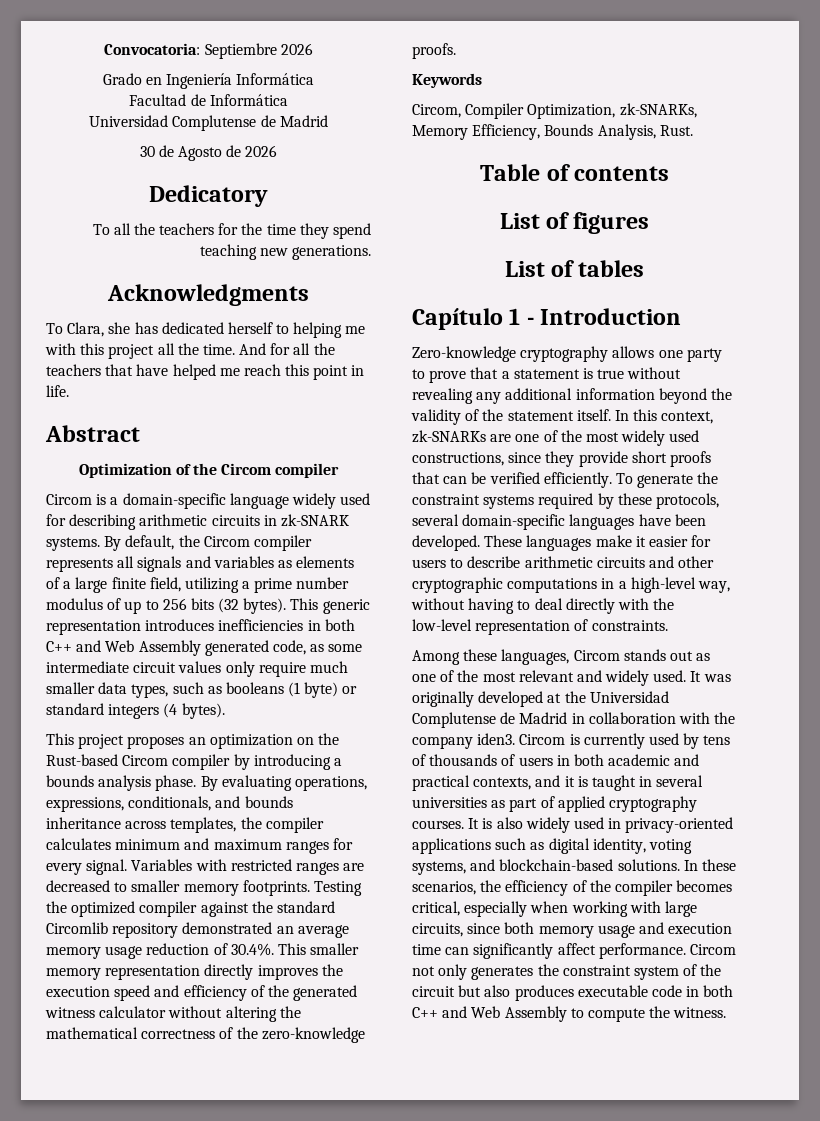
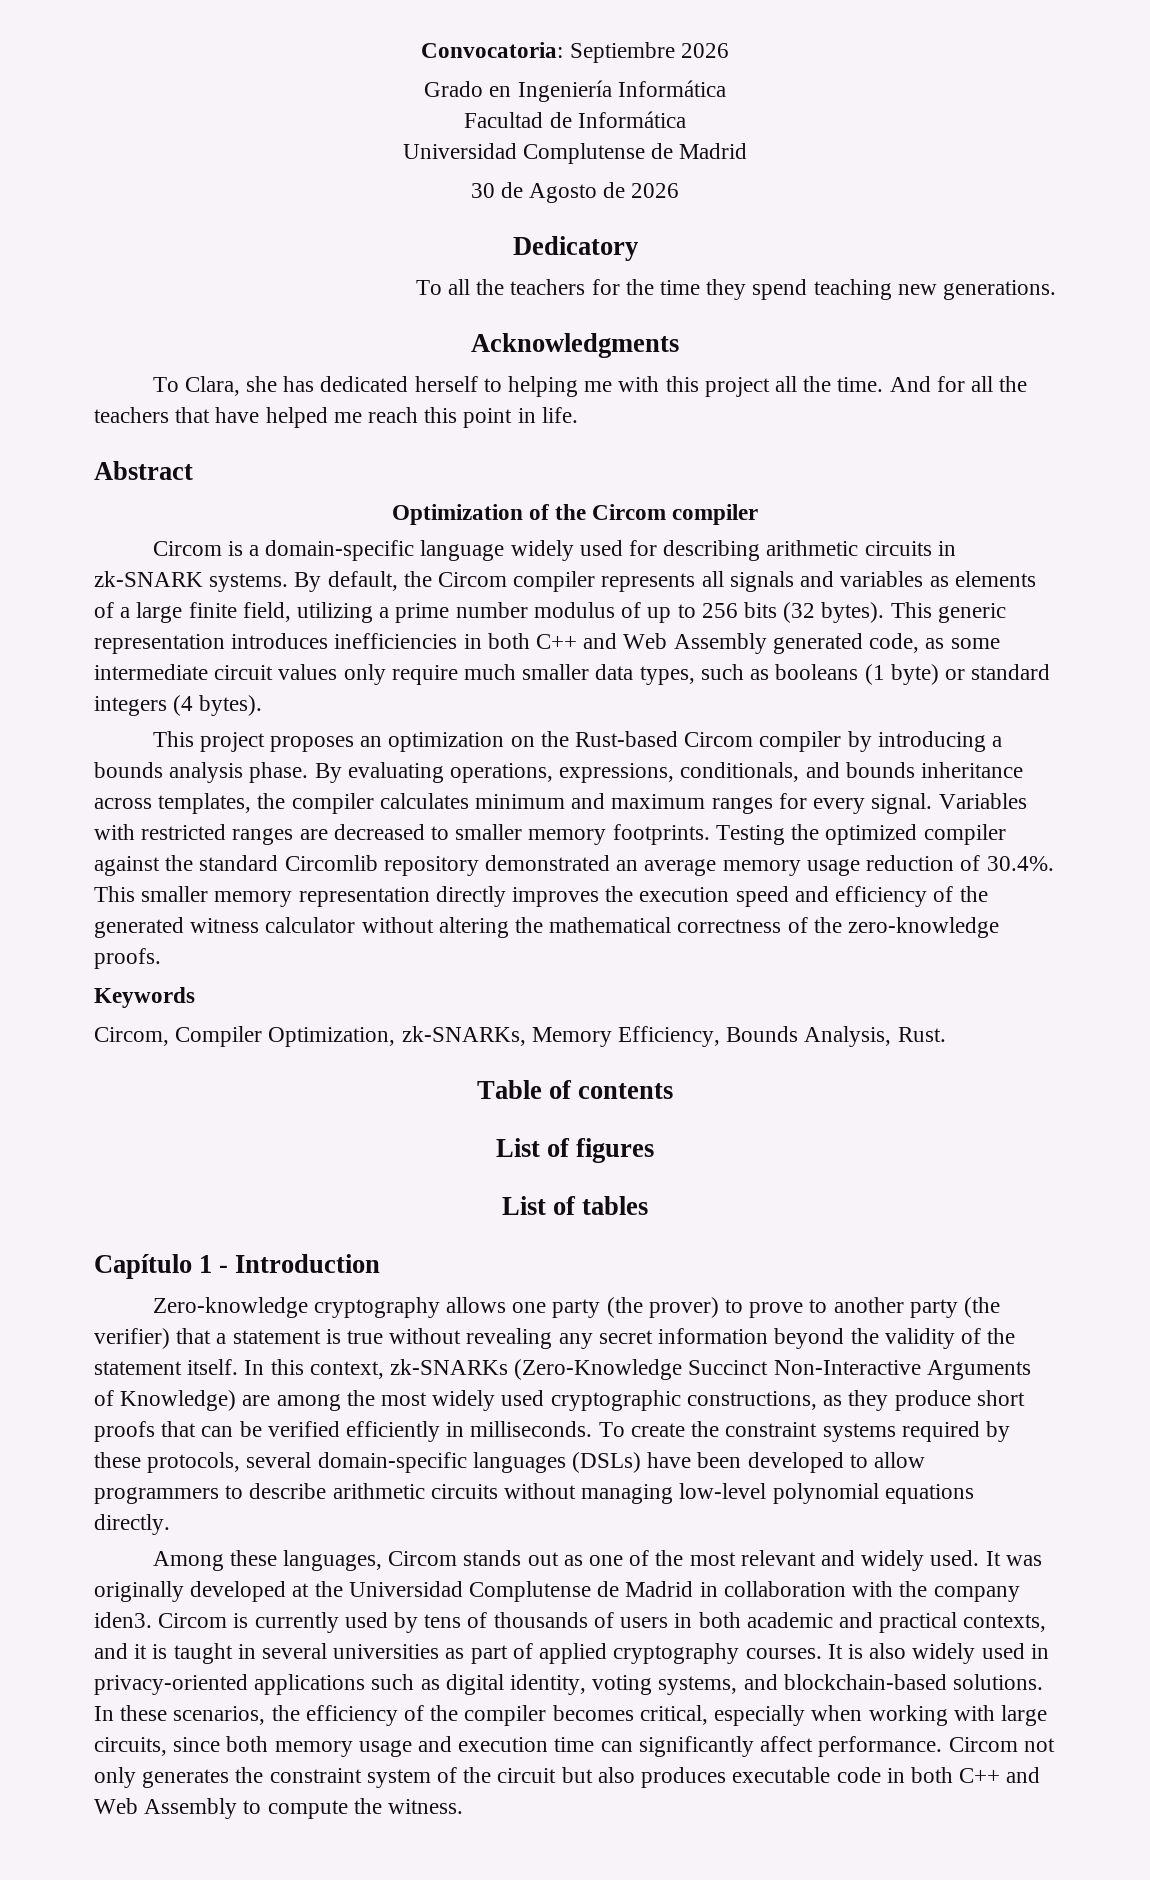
- Zero-knowledge cryptography allows one party to prove that a statement is true without revealing any additional information beyond the validity of the statement itself.
+ Zero-knowledge cryptography allows one party (the prover) to prove to another party (the verifier) that a statement is true without revealing any secret information beyond the validity of the statement itself.
- In this context, zk-SNARKs are one of the most widely used constructions, since they provide short proofs that can be verified efficiently. To generate the constraint systems required by these protocols, several domain-specific languages have been developed. These languages make it easier for users to describe arithmetic circuits and other cryptographic computations in a high-level way, without having to deal directly with the low-level representation of constraints.
+ In this context, zk-SNARKs (Zero-Knowledge Succinct Non-Interactive Arguments of Knowledge) are among the most widely used cryptographic constructions, as they produce short proofs that can be verified efficiently in milliseconds. To create the constraint systems required by these protocols, several domain-specific languages (DSLs) have been developed to allow programmers to describe arithmetic circuits without managing low-level polynomial equations directly.

